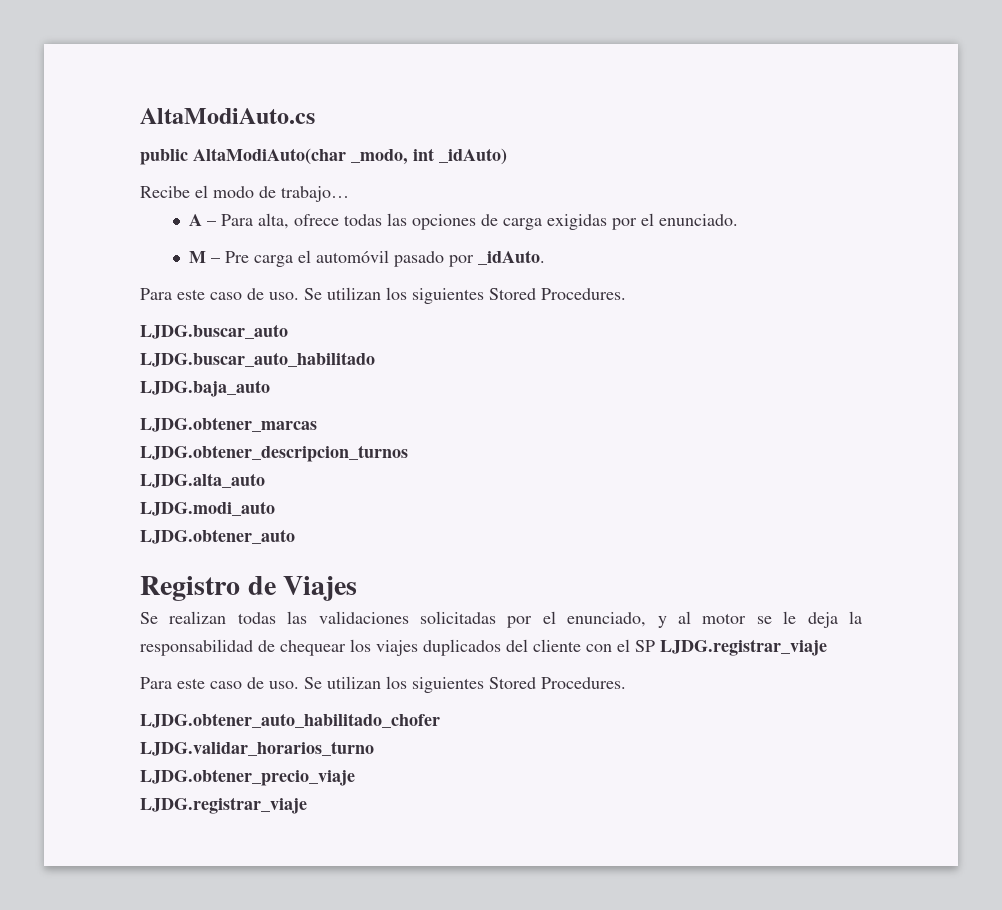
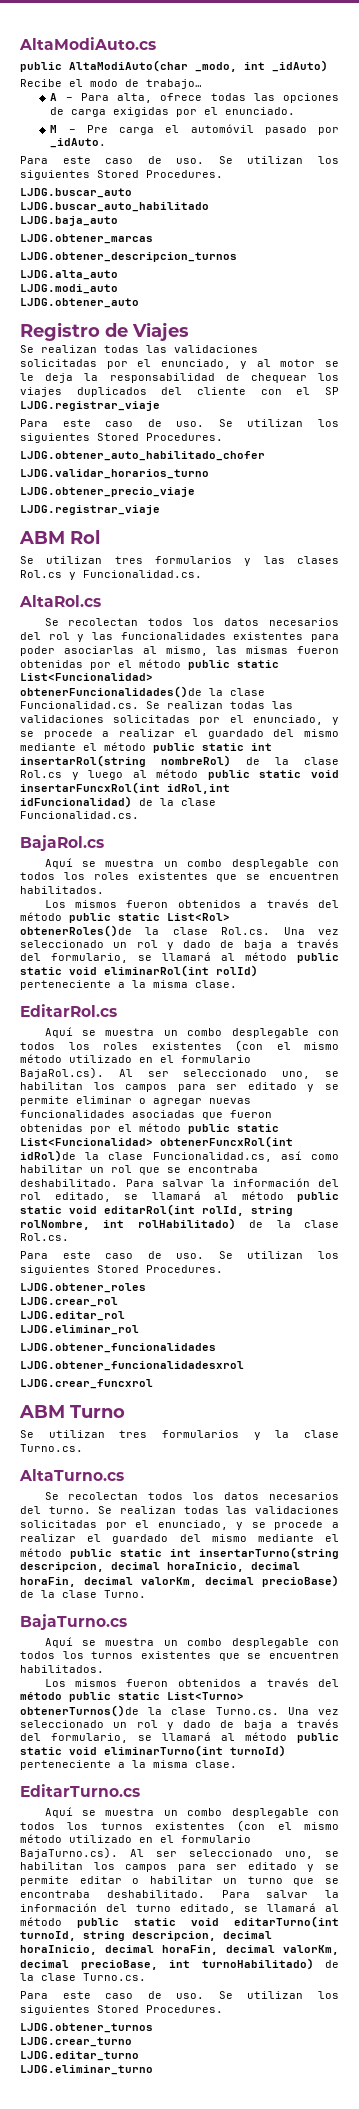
+ ABM Rol
+ Se utilizan tres formularios y las clases Rol.cs y Funcionalidad.cs.
+ AltaRol.cs
+ Se recolectan todos los datos necesarios del rol y las funcionalidades existentes para poder asociarlas al mismo, las mismas fueron obtenidas por el método public static List<Funcionalidad> obtenerFuncionalidades()de la clase Funcionalidad.cs. Se realizan todas las validaciones solicitadas por el enunciado, y se procede a realizar el guardado del mismo mediante el método public static int insertarRol(string nombreRol) de la clase Rol.cs y luego al método public static void insertarFuncxRol(int idRol,int idFuncionalidad) de la clase Funcionalidad.cs.
+ BajaRol.cs
+ Aquí se muestra un combo desplegable con todos los roles existentes que se encuentren habilitados.
+ Los mismos fueron obtenidos a través del método public static List<Rol> obtenerRoles()de la clase Rol.cs. Una vez seleccionado un rol y dado de baja a través del formulario, se llamará al método public static void eliminarRol(int rolId) perteneciente a la misma clase.
+ EditarRol.cs
+ Aquí se muestra un combo desplegable con todos los roles existentes (con el mismo método utilizado en el formulario BajaRol.cs). Al ser seleccionado uno, se habilitan los campos para ser editado y se permite eliminar o agregar nuevas funcionalidades asociadas que fueron obtenidas por el método public static List<Funcionalidad> obtenerFuncxRol(int idRol)de la clase Funcionalidad.cs, así como habilitar un rol que se encontraba deshabilitado. Para salvar la información del rol editado, se llamará al método public static void editarRol(int rolId, string rolNombre, int rolHabilitado) de la clase Rol.cs.
+ Para este caso de uso. Se utilizan los siguientes Stored Procedures.
+ LJDG.obtener_roles
+ LJDG.crear_rol
+ LJDG.editar_rol
+ LJDG.eliminar_rol
+ LJDG.obtener_funcionalidades
+ LJDG.obtener_funcionalidadesxrol
+ LJDG.crear_funcxrol
+ ABM Turno
+ Se utilizan tres formularios y la clase Turno.cs.
+ AltaTurno.cs
+ Se recolectan todos los datos necesarios del turno. Se realizan todas las validaciones solicitadas por el enunciado, y se procede a realizar el guardado del mismo mediante el método public static int insertarTurno(string descripcion, decimal horaInicio, decimal horaFin, decimal valorKm, decimal precioBase) de la clase Turno.
+ BajaTurno.cs
+ Aquí se muestra un combo desplegable con todos los turnos existentes que se encuentren habilitados.
+ Los mismos fueron obtenidos a través del método public static List<Turno> obtenerTurnos()de la clase Turno.cs. Una vez seleccionado un rol y dado de baja a través del formulario, se llamará al método public static void eliminarTurno(int turnoId) perteneciente a la misma clase.
+ EditarTurno.cs
+ Aquí se muestra un combo desplegable con todos los turnos existentes (con el mismo método utilizado en el formulario BajaTurno.cs). Al ser seleccionado uno, se habilitan los campos para ser editado y se permite editar o habilitar un turno que se encontraba deshabilitado. Para salvar la información del turno editado, se llamará al método public static void editarTurno(int turnoId, string descripcion, decimal horaInicio, decimal horaFin, decimal valorKm, decimal precioBase, int turnoHabilitado) de la clase Turno.cs.
+ Para este caso de uso. Se utilizan los siguientes Stored Procedures.
+ LJDG.obtener_turnos
+ LJDG.crear_turno
+ LJDG.editar_turno
+ LJDG.eliminar_turno

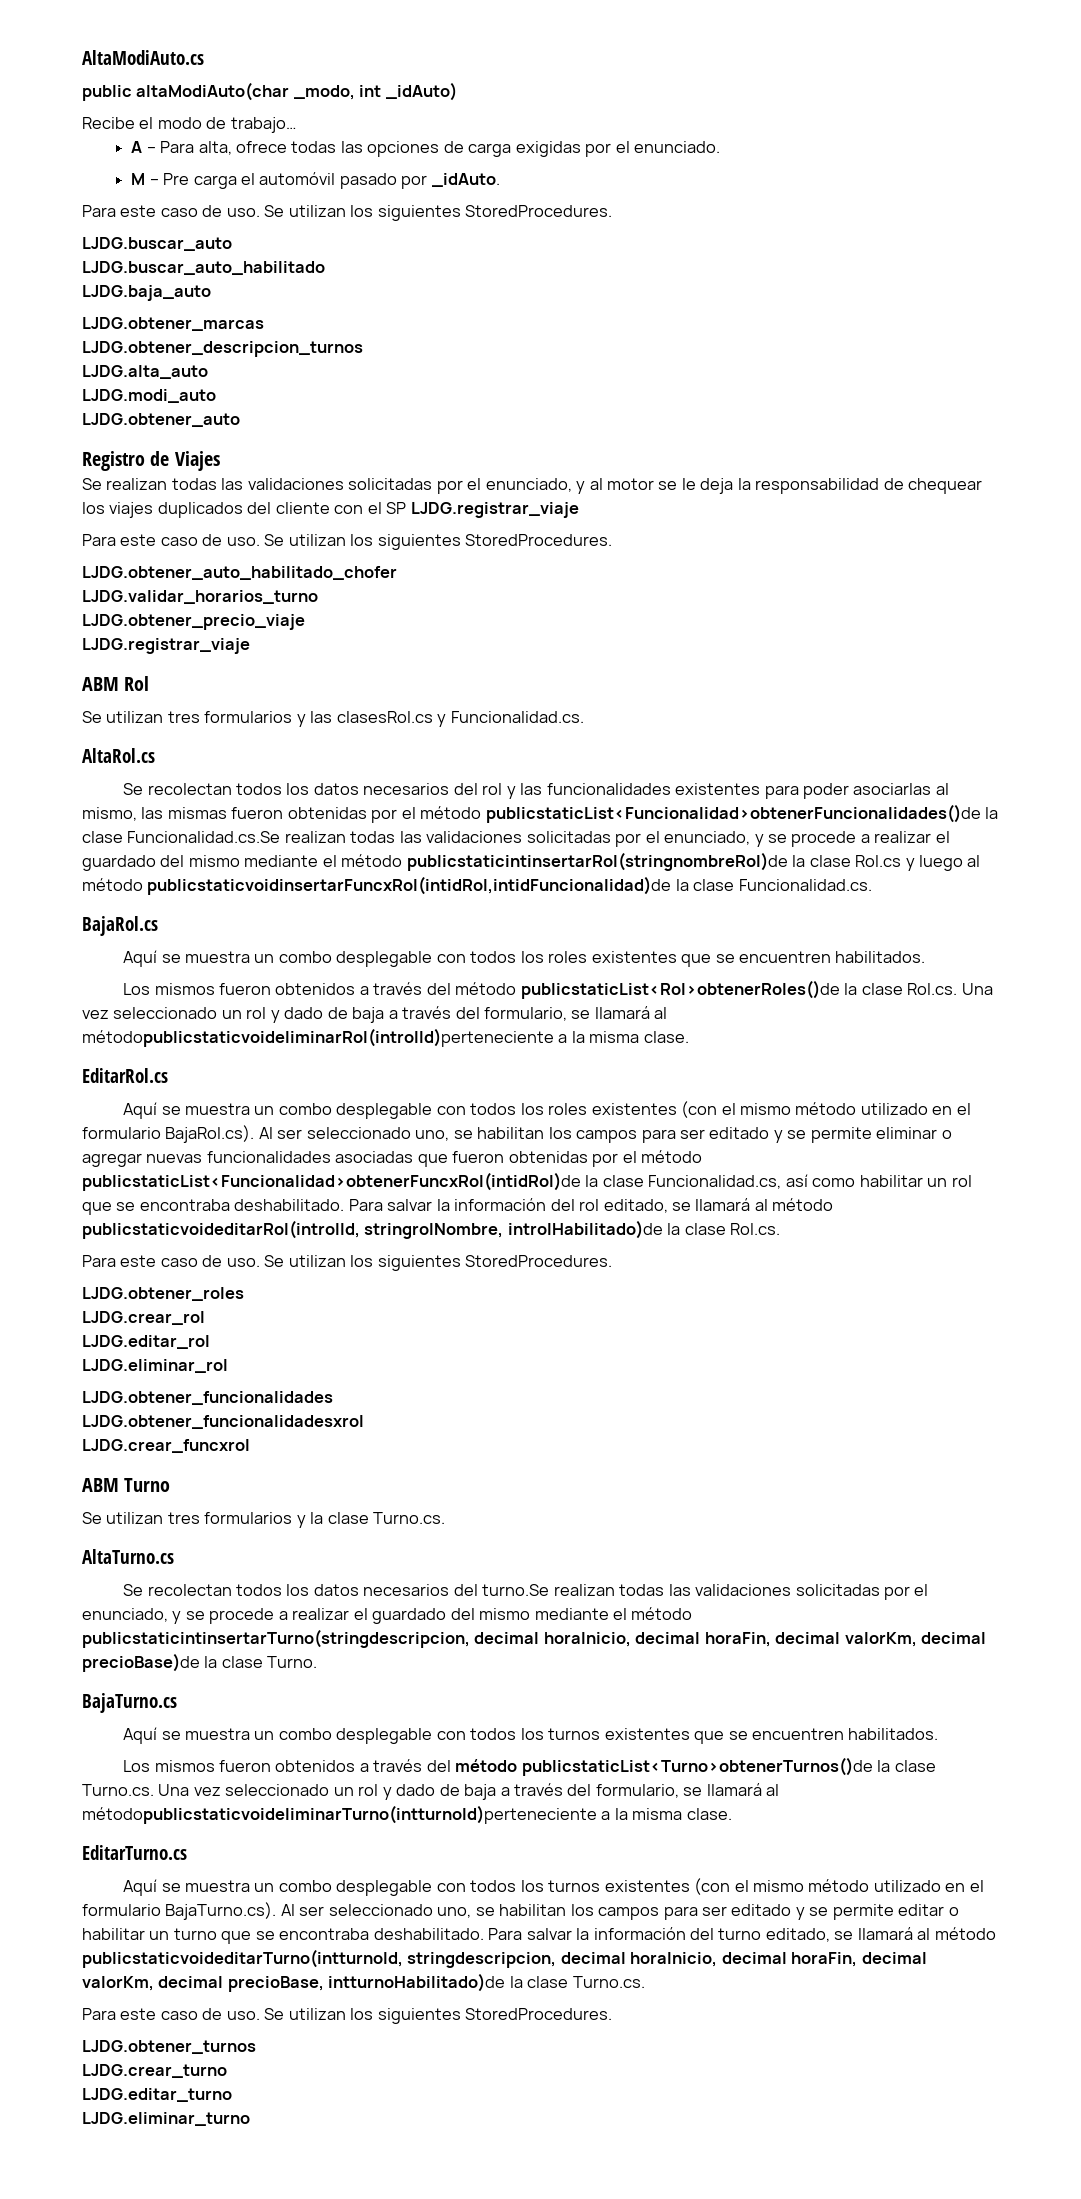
- public AltaModiAuto(char _modo, int _idAuto)
+ public altaModiAuto(char _modo, int _idAuto)
  M – Pre carga el automóvil pasado por _idAuto.
- Para este caso de uso. Se utilizan los siguientes Stored Procedures.
+ Para este caso de uso. Se utilizan los siguientes StoredProcedures.
  Se realizan todas las validaciones solicitadas por el enunciado, y al motor se le deja la responsabilidad de chequear los viajes duplicados del cliente con el SP LJDG.registrar_viaje
- Para este caso de uso. Se utilizan los siguientes Stored Procedures.
+ Para este caso de uso. Se utilizan los siguientes StoredProcedures.
- Se utilizan tres formularios y las clases Rol.cs y Funcionalidad.cs.
+ Se utilizan tres formularios y las clasesRol.cs y Funcionalidad.cs.
- Se recolectan todos los datos necesarios del rol y las funcionalidades existentes para poder asociarlas al mismo, las mismas fueron obtenidas por el método public static List<Funcionalidad> obtenerFuncionalidades()de la clase Funcionalidad.cs. Se realizan todas las validaciones solicitadas por el enunciado, y se procede a realizar el guardado del mismo mediante el método public static int insertarRol(string nombreRol) de la clase Rol.cs y luego al método public static void insertarFuncxRol(int idRol,int idFuncionalidad) de la clase Funcionalidad.cs.
+ Se recolectan todos los datos necesarios del rol y las funcionalidades existentes para poder asociarlas al mismo, las mismas fueron obtenidas por el método publicstaticList<Funcionalidad>obtenerFuncionalidades()de la clase Funcionalidad.cs.Se realizan todas las validaciones solicitadas por el enunciado, y se procede a realizar el guardado del mismo mediante el método publicstaticintinsertarRol(stringnombreRol)de la clase Rol.cs y luego al método publicstaticvoidinsertarFuncxRol(intidRol,intidFuncionalidad)de la clase Funcionalidad.cs.
- Los mismos fueron obtenidos a través del método public static List<Rol> obtenerRoles()de la clase Rol.cs. Una vez seleccionado un rol y dado de baja a través del formulario, se llamará al método public static void eliminarRol(int rolId) perteneciente a la misma clase.
+ Los mismos fueron obtenidos a través del método publicstaticList<Rol>obtenerRoles()de la clase Rol.cs. Una vez seleccionado un rol y dado de baja a través del formulario, se llamará al métodopublicstaticvoideliminarRol(introlId)perteneciente a la misma clase.
- Aquí se muestra un combo desplegable con todos los roles existentes (con el mismo método utilizado en el formulario BajaRol.cs). Al ser seleccionado uno, se habilitan los campos para ser editado y se permite eliminar o agregar nuevas funcionalidades asociadas que fueron obtenidas por el método public static List<Funcionalidad> obtenerFuncxRol(int idRol)de la clase Funcionalidad.cs, así como habilitar un rol que se encontraba deshabilitado.
+ Aquí se muestra un combo desplegable con todos los roles existentes (con el mismo método utilizado en el formulario BajaRol.cs). Al ser seleccionado uno, se habilitan los campos para ser editado y se permite eliminar o agregar nuevas funcionalidades asociadas que fueron obtenidas por el método publicstaticList<Funcionalidad>obtenerFuncxRol(intidRol)de la clase Funcionalidad.cs, así como habilitar un rol que se encontraba deshabilitado.
- Para salvar la información del rol editado, se llamará al método public static void editarRol(int rolId, string rolNombre, int rolHabilitado) de la clase Rol.cs.
- Para este caso de uso. Se utilizan los siguientes Stored Procedures.
+ Para salvar la información del rol editado, se llamará al método publicstaticvoideditarRol(introlId, stringrolNombre, introlHabilitado)de la clase Rol.cs.
+ Para este caso de uso. Se utilizan los siguientes StoredProcedures.
- Se recolectan todos los datos necesarios del turno. Se realizan todas las validaciones solicitadas por el enunciado, y se procede a realizar el guardado del mismo mediante el método public static int insertarTurno(string descripcion, decimal horaInicio, decimal horaFin, decimal valorKm, decimal precioBase) de la clase Turno.
+ Se recolectan todos los datos necesarios del turno.Se realizan todas las validaciones solicitadas por el enunciado, y se procede a realizar el guardado del mismo mediante el método publicstaticintinsertarTurno(stringdescripcion, decimal horaInicio, decimal horaFin, decimal valorKm, decimal precioBase)de la clase Turno.
- Los mismos fueron obtenidos a través del método public static List<Turno> obtenerTurnos()de la clase Turno.cs. Una vez seleccionado un rol y dado de baja a través del formulario, se llamará al método public static void eliminarTurno(int turnoId) perteneciente a la misma clase.
+ Los mismos fueron obtenidos a través del método publicstaticList<Turno>obtenerTurnos()de la clase Turno.cs. Una vez seleccionado un rol y dado de baja a través del formulario, se llamará al métodopublicstaticvoideliminarTurno(intturnoId)perteneciente a la misma clase.
- Para salvar la información del turno editado, se llamará al método public static void editarTurno(int turnoId, string descripcion, decimal horaInicio, decimal horaFin, decimal valorKm, decimal precioBase, int turnoHabilitado) de la clase Turno.cs.
- Para este caso de uso. Se utilizan los siguientes Stored Procedures.
+ Para salvar la información del turno editado, se llamará al método publicstaticvoideditarTurno(intturnoId, stringdescripcion, decimal horaInicio, decimal horaFin, decimal valorKm, decimal precioBase, intturnoHabilitado)de la clase Turno.cs.
+ Para este caso de uso. Se utilizan los siguientes StoredProcedures.

